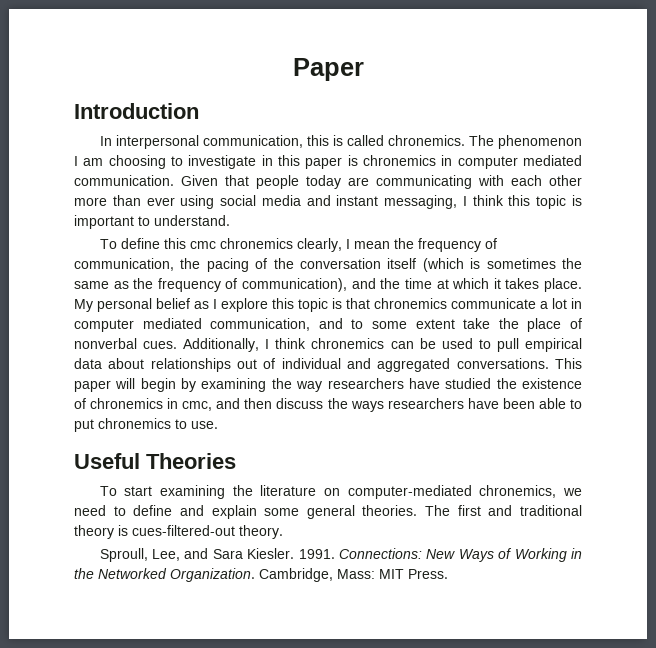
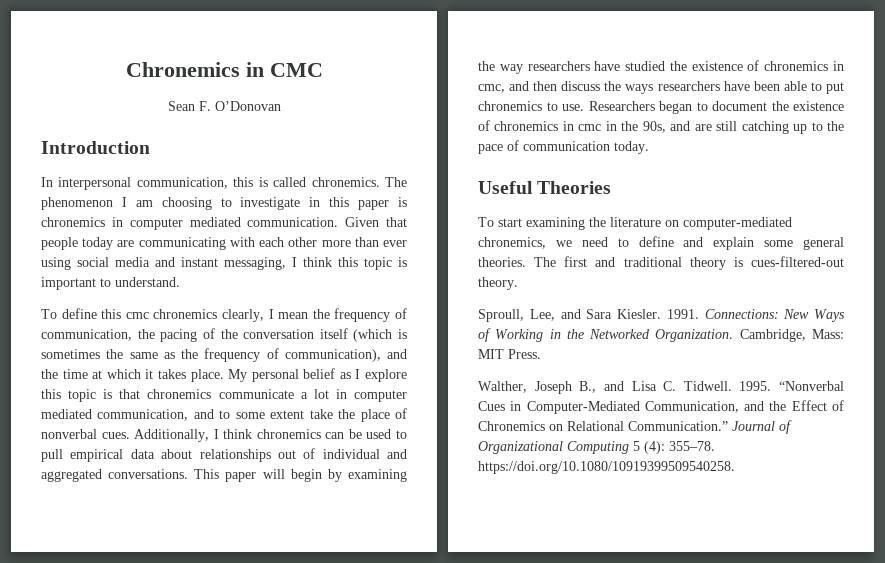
- Paper
+ Chronemics in CMC
+ Sean F. O’Donovan
+ Researchers began to document the existence of chronemics in cmc in the 90s, and are still catching up to the pace of communication today.
+ Walther, Joseph B., and Lisa C. Tidwell. 1995. “Nonverbal Cues in Computer-Mediated Communication, and the Effect of Chronemics on Relational Communication.” Journal of Organizational Computing 5 (4): 355–78. https://doi.org/10.1080/10919399509540258.

